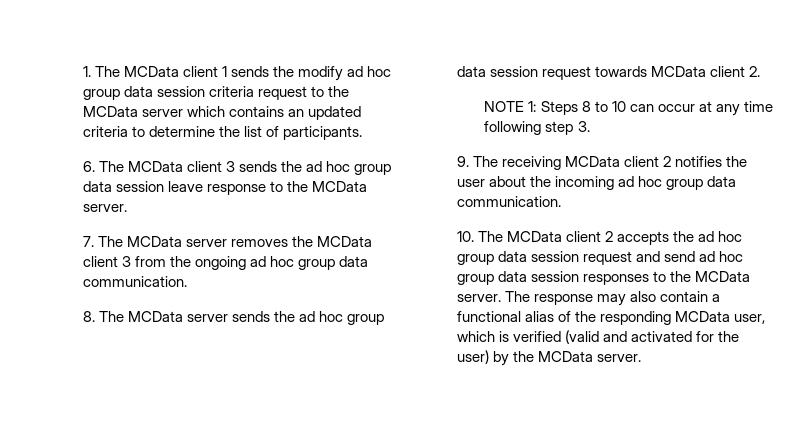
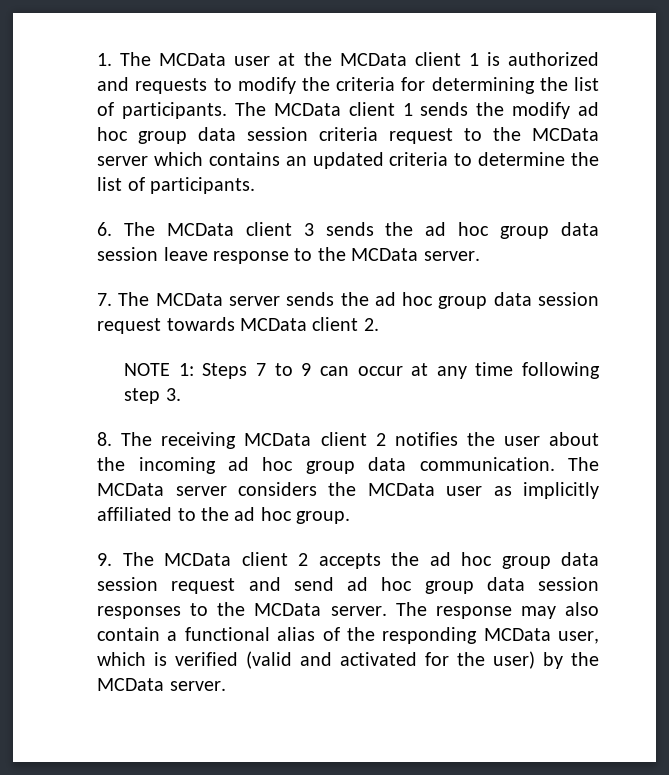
- 1. The MCData client 1 sends the modify ad hoc group data session criteria request to the MCData server which contains an updated criteria to determine the list of participants.
+ 1. The MCData user at the MCData client 1 is authorized and requests to modify the criteria for determining the list of participants. The MCData client 1 sends the modify ad hoc group data session criteria request to the MCData server which contains an updated criteria to determine the list of participants.
- 7. The MCData server removes the MCData client 3 from the ongoing ad hoc group data communication.
- 8. The MCData server sends the ad hoc group data session request towards MCData client 2.
+ 7. The MCData server sends the ad hoc group data session request towards MCData client 2.
- NOTE 1: Steps 8 to 10 can occur at any time following step 3.
+ NOTE 1: Steps 7 to 9 can occur at any time following step 3.
- 9. The receiving MCData client 2 notifies the user about the incoming ad hoc group data communication.
- 10. The MCData client 2 accepts the ad hoc group data session request and send ad hoc group data session responses to the MCData server.
+ 8. The receiving MCData client 2 notifies the user about the incoming ad hoc group data communication. The MCData server considers the MCData user as implicitly affiliated to the ad hoc group.
+ 9. The MCData client 2 accepts the ad hoc group data session request and send ad hoc group data session responses to the MCData server.

